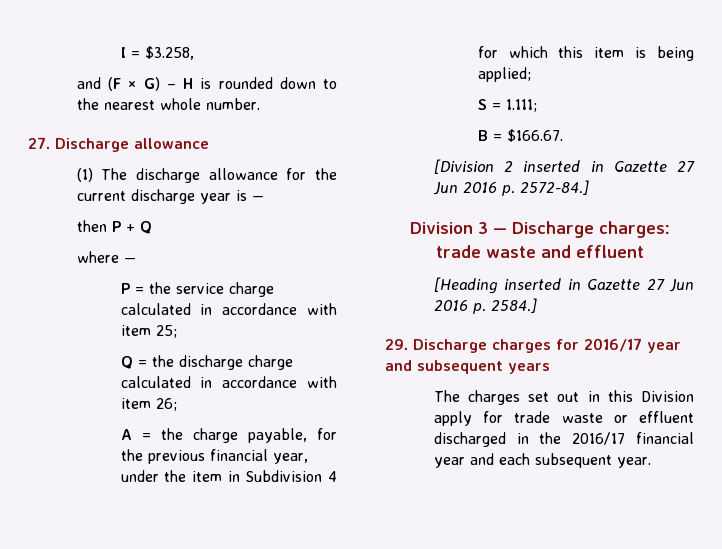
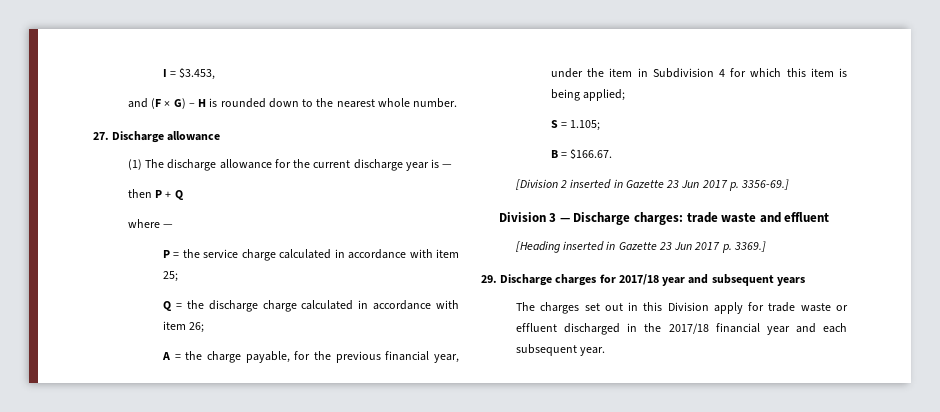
- I = $3.258,
+ I = $3.453,
- S = 1.111;
+ S = 1.105;
- [Division 2 inserted in Gazette 27 Jun 2016 p. 2572-84.]
+ [Division 2 inserted in Gazette 23 Jun 2017 p. 3356-69.]
- [Heading inserted in Gazette 27 Jun 2016 p. 2584.]
+ [Heading inserted in Gazette 23 Jun 2017 p. 3369.]
- 29. Discharge charges for 2016/17 year and subsequent years
+ 29. Discharge charges for 2017/18 year and subsequent years
- The charges set out in this Division apply for trade waste or effluent discharged in the 2016/17 financial year and each subsequent year.
+ The charges set out in this Division apply for trade waste or effluent discharged in the 2017/18 financial year and each subsequent year.

